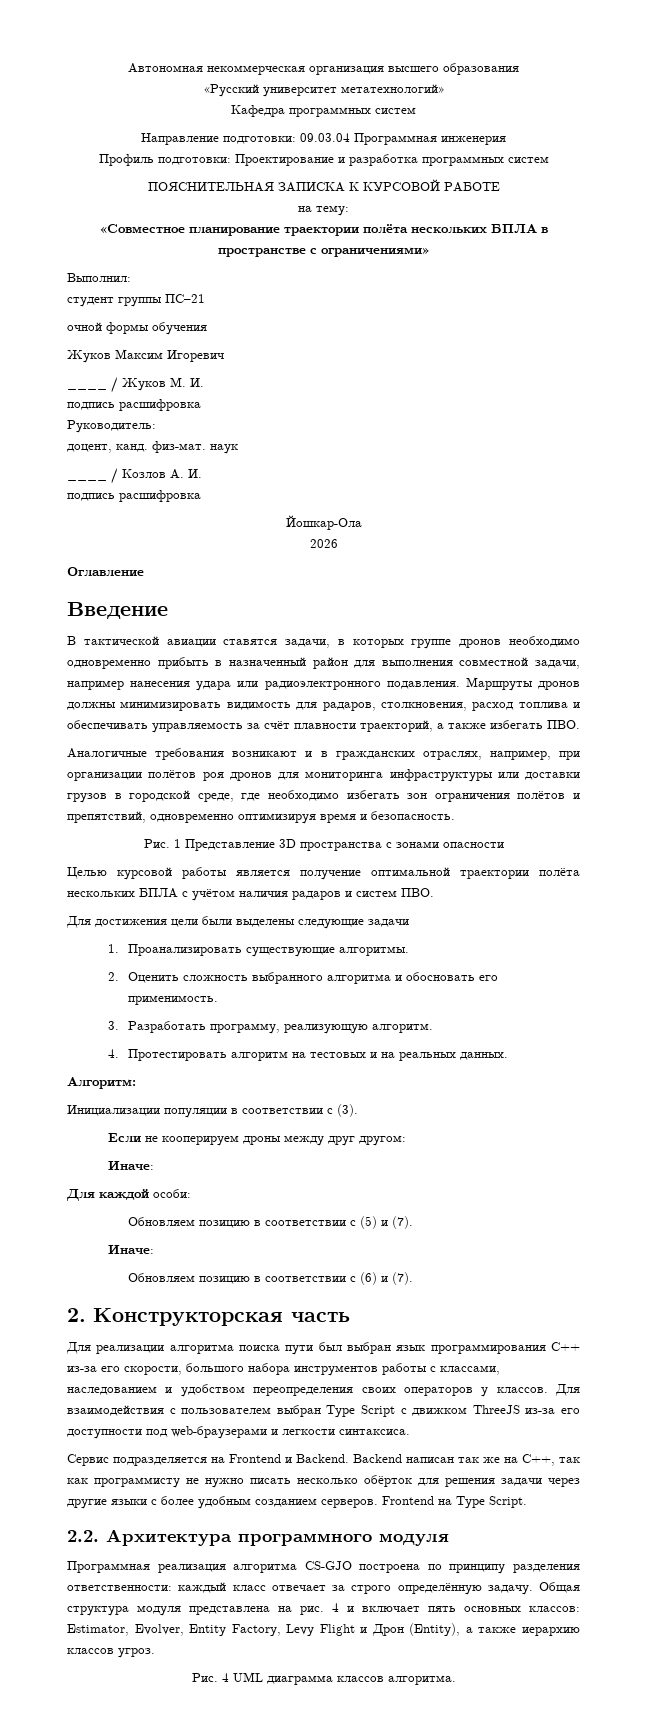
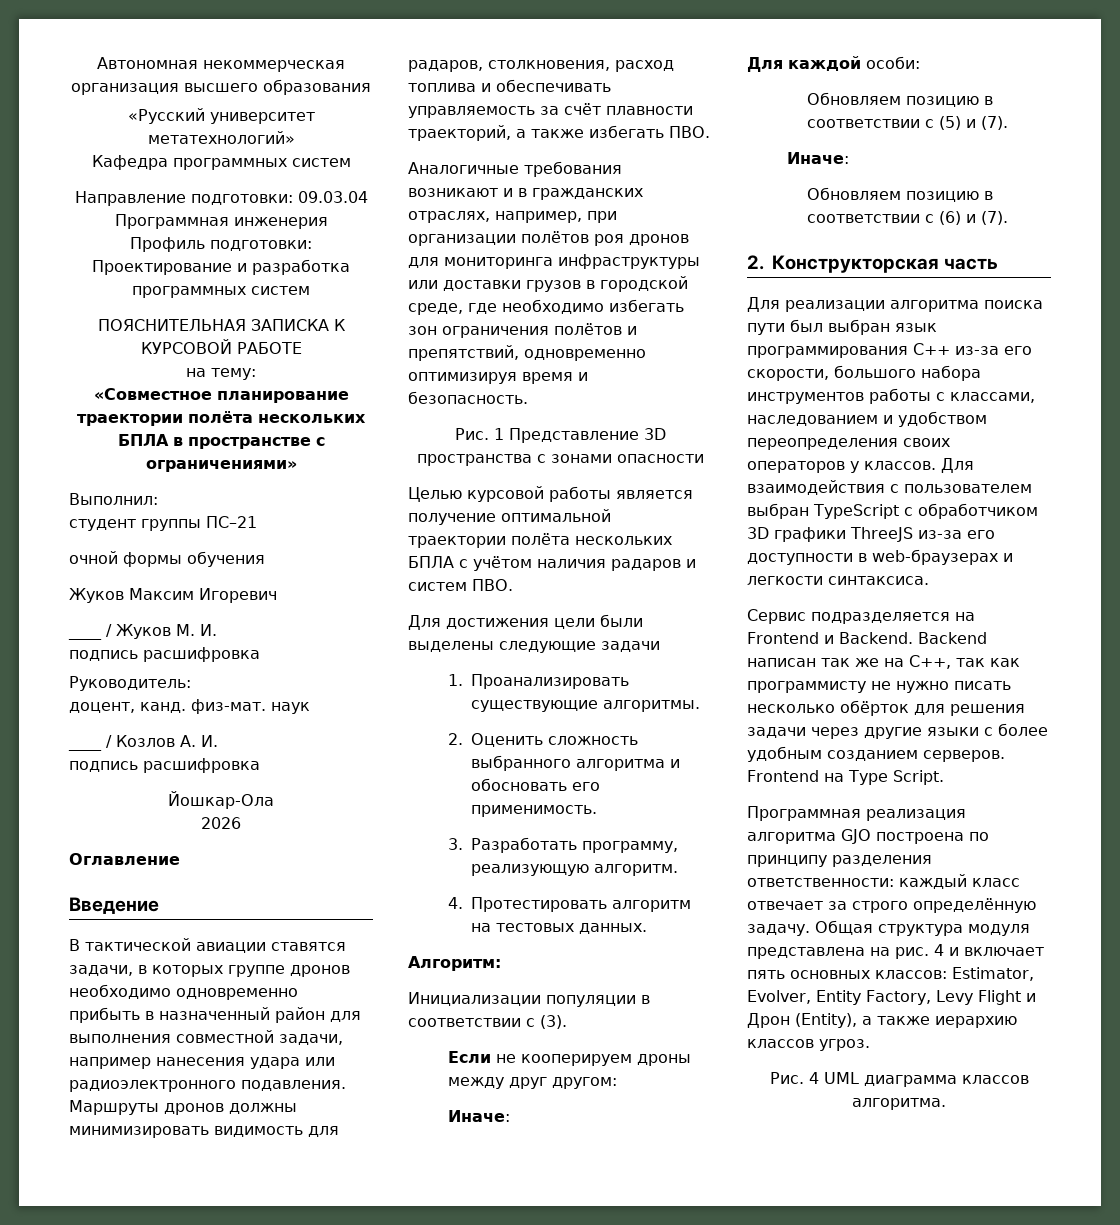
- 4. Протестировать алгоритм на тестовых и на реальных данных.
+ 4. Протестировать алгоритм на тестовых данных.
- Для взаимодействия с пользователем выбран Type Script с движком ThreeJS из-за его доступности под web-браузерами и легкости синтаксиса.
+ Для взаимодействия с пользователем выбран TypeScript с обработчиком 3D графики ThreeJS из-за его доступности в web-браузерах и легкости синтаксиса.
- 2.2. Архитектура программного модуля
- Программная реализация алгоритма CS-GJO построена по принципу разделения ответственности: каждый класс отвечает за строго определённую задачу.
+ Программная реализация алгоритма GJO построена по принципу разделения ответственности: каждый класс отвечает за строго определённую задачу.

